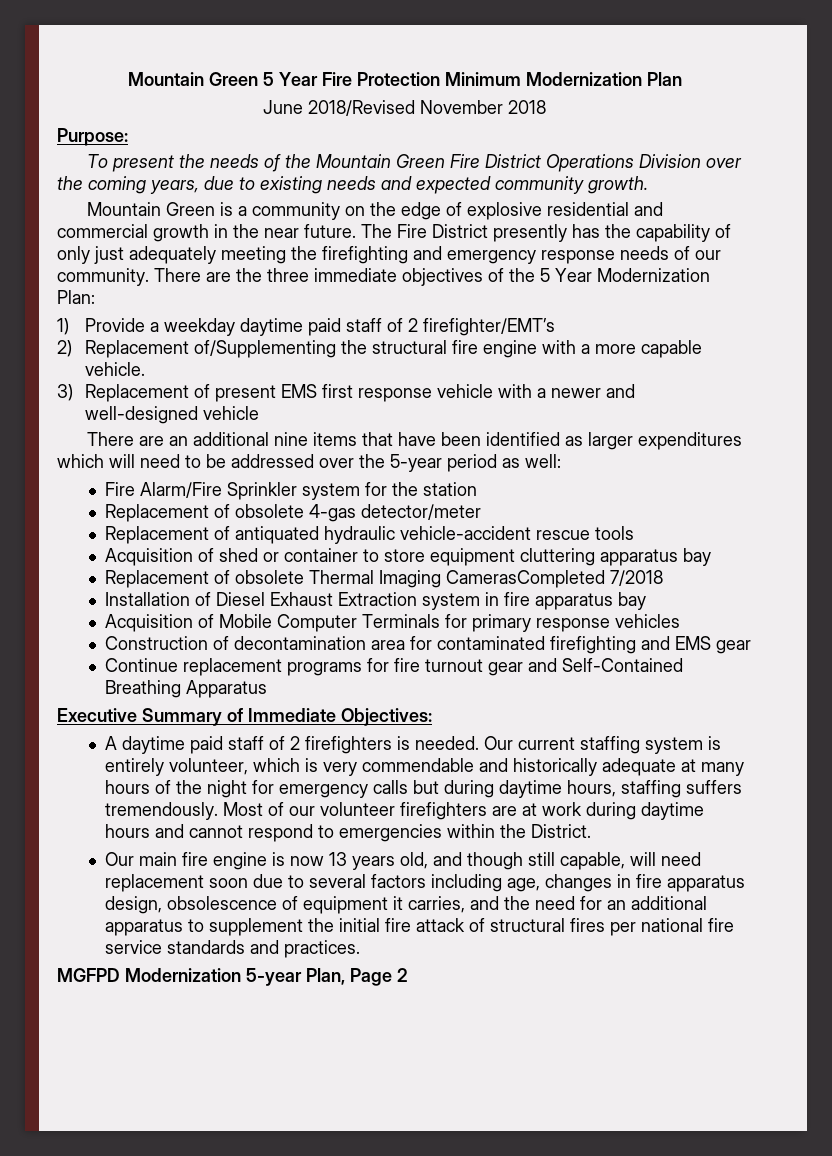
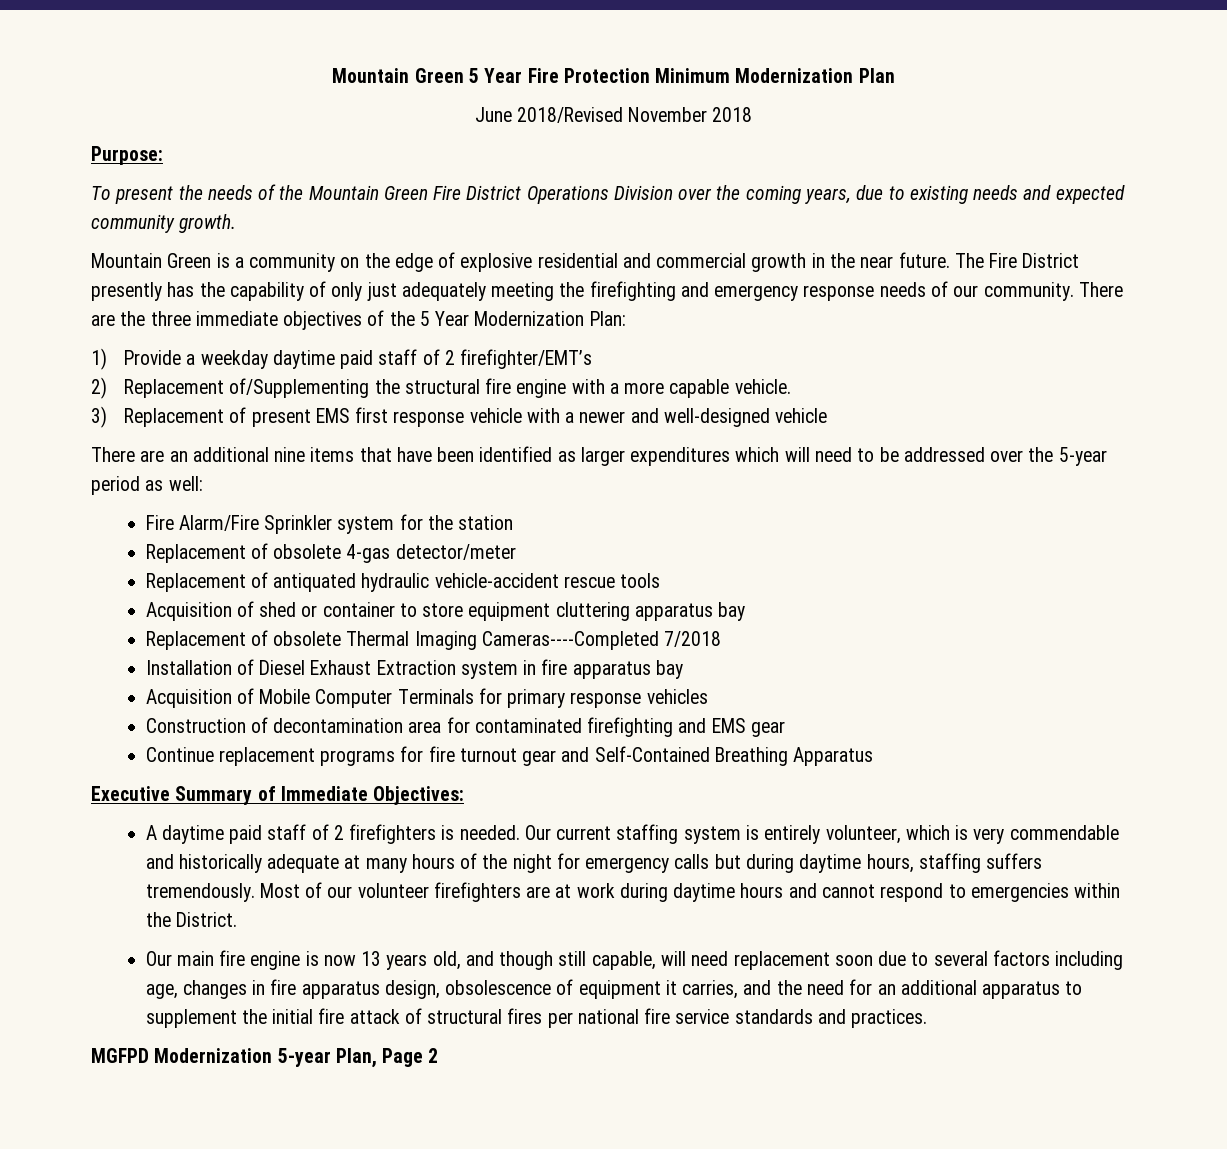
- Replacement of obsolete Thermal Imaging CamerasCompleted 7/2018
+ Replacement of obsolete Thermal Imaging Cameras----Completed 7/2018

